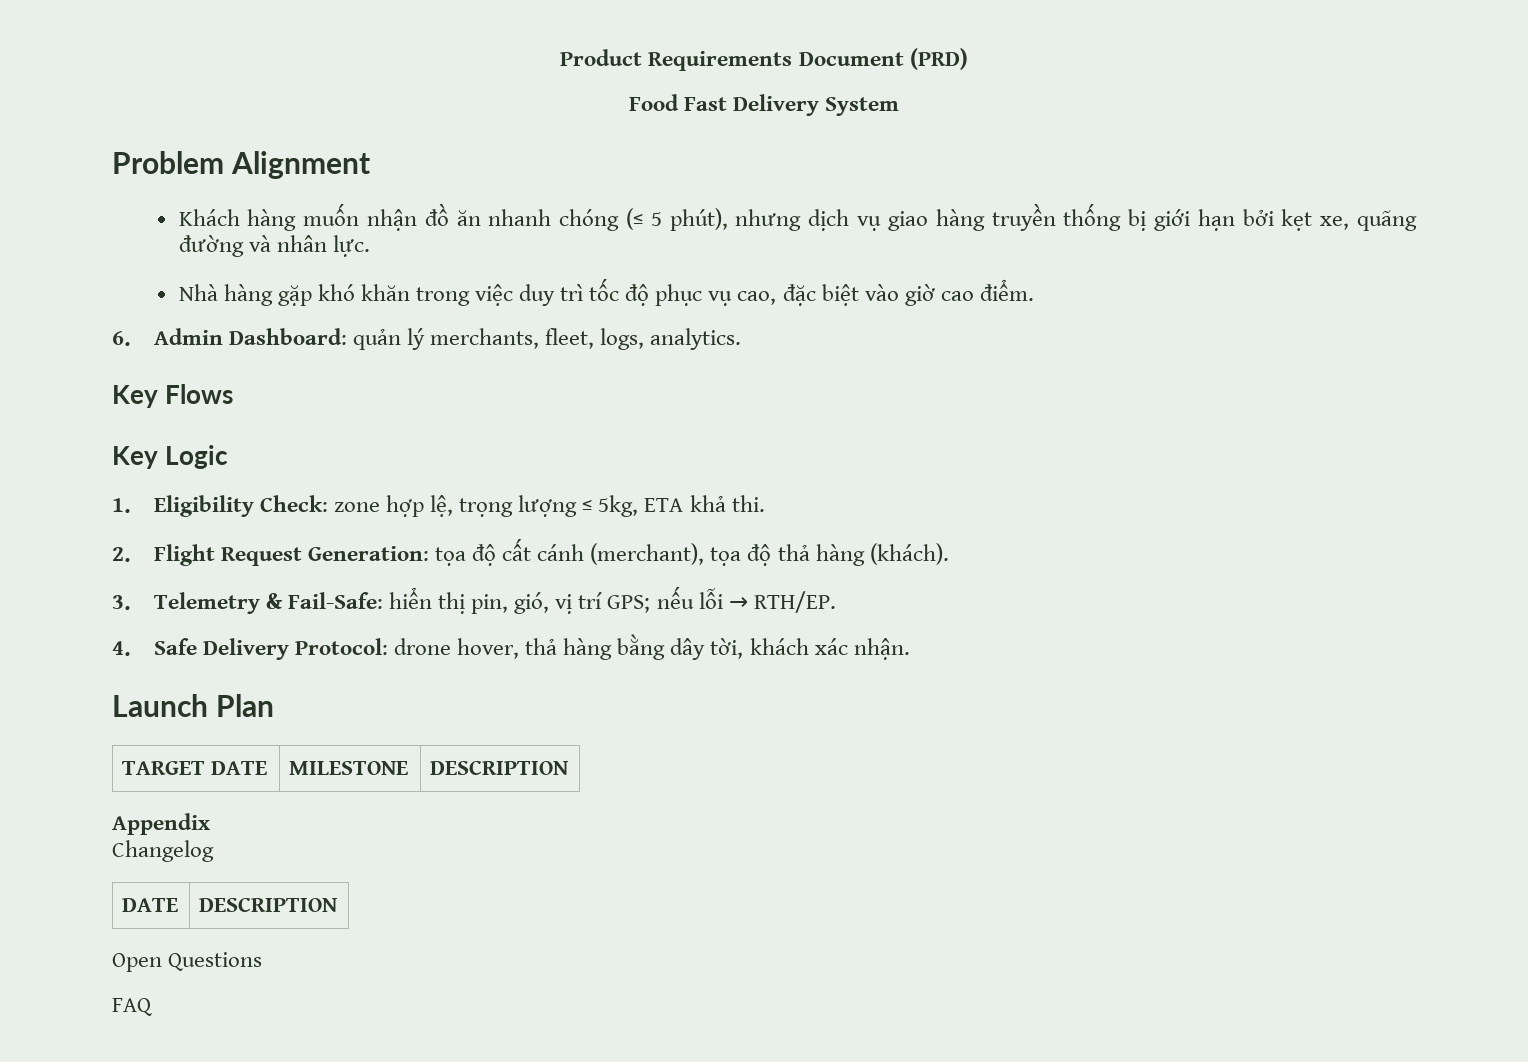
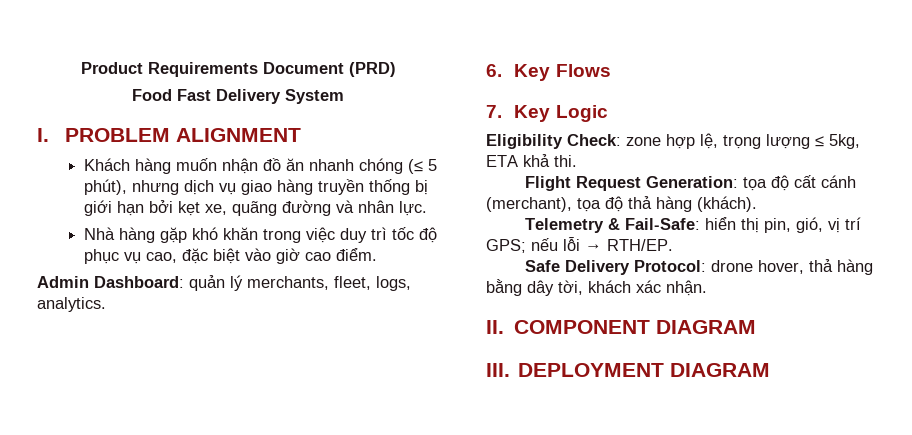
- Problem Alignment
+ I. PROBLEM ALIGNMENT
- 6. Admin Dashboard: quản lý merchants, fleet, logs, analytics.
+ Admin Dashboard: quản lý merchants, fleet, logs, analytics.
- Key Flows
+ 6. Key Flows
- Key Logic
+ 7. Key Logic
- 1. Eligibility Check: zone hợp lệ, trọng lượng ≤ 5kg, ETA khả thi.
+ Eligibility Check: zone hợp lệ, trọng lượng ≤ 5kg, ETA khả thi.
- 2. Flight Request Generation: tọa độ cất cánh (merchant), tọa độ thả hàng (khách).
+ Flight Request Generation: tọa độ cất cánh (merchant), tọa độ thả hàng (khách).
- 3. Telemetry & Fail-Safe: hiển thị pin, gió, vị trí GPS; nếu lỗi → RTH/EP.
+ Telemetry & Fail-Safe: hiển thị pin, gió, vị trí GPS; nếu lỗi → RTH/EP.
- 4. Safe Delivery Protocol: drone hover, thả hàng bằng dây tời, khách xác nhận.
+ Safe Delivery Protocol: drone hover, thả hàng bằng dây tời, khách xác nhận.
- Launch Plan
- TARGET DATE | MILESTONE | DESCRIPTION
- Appendix
- Changelog
- DATE | DESCRIPTION
- Open Questions
- FAQ
+ II. COMPONENT DIAGRAM
+ III. DEPLOYMENT DIAGRAM

